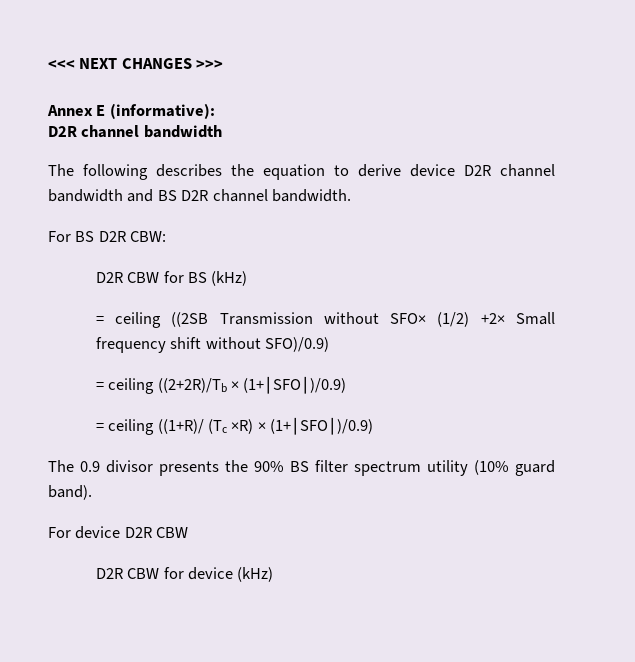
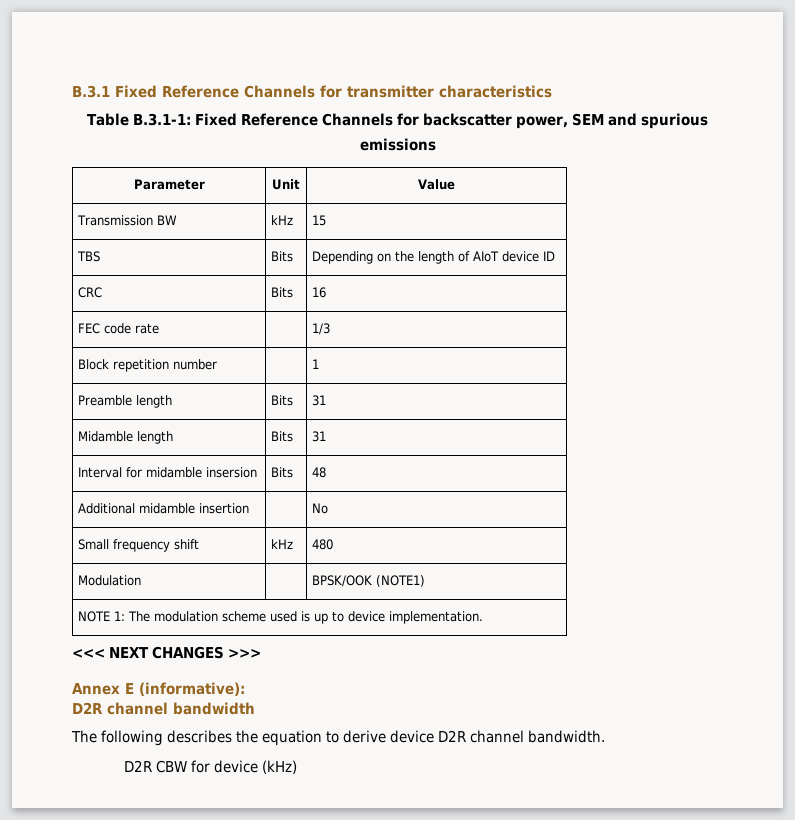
+ B.3.1 Fixed Reference Channels for transmitter characteristics
+ Table B.3.1-1: Fixed Reference Channels for backscatter power, SEM and spurious emissions
+ Parameter | Unit | Value
+ Transmission BW | kHz | 15
+ TBS | Bits | Depending on the length of AIoT device ID
+ CRC | Bits | 16
+ FEC code rate | | 1/3
+ Block repetition number | | 1
+ Preamble length | Bits | 31
+ Midamble length | Bits | 31
+ Interval for midamble insersion | Bits | 48
+ Additional midamble insertion | | No
+ Small frequency shift | kHz | 480
+ Modulation | | BPSK/OOK (NOTE1)
+ NOTE 1: The modulation scheme used is up to device implementation.
- The following describes the equation to derive device D2R channel bandwidth and BS D2R channel bandwidth.
- For BS D2R CBW:
- D2R CBW for BS (kHz)
- = ceiling ((2SB Transmission without SFO× (1/2) +2× Small frequency shift without SFO)/0.9)
- = ceiling ((2+2R)/Tb × (1+∣SFO∣)/0.9)
- = ceiling ((1+R)/ (Tc ×R) × (1+∣SFO∣)/0.9)
- The 0.9 divisor presents the 90% BS filter spectrum utility (10% guard band).
- For device D2R CBW
+ The following describes the equation to derive device D2R channel bandwidth.

